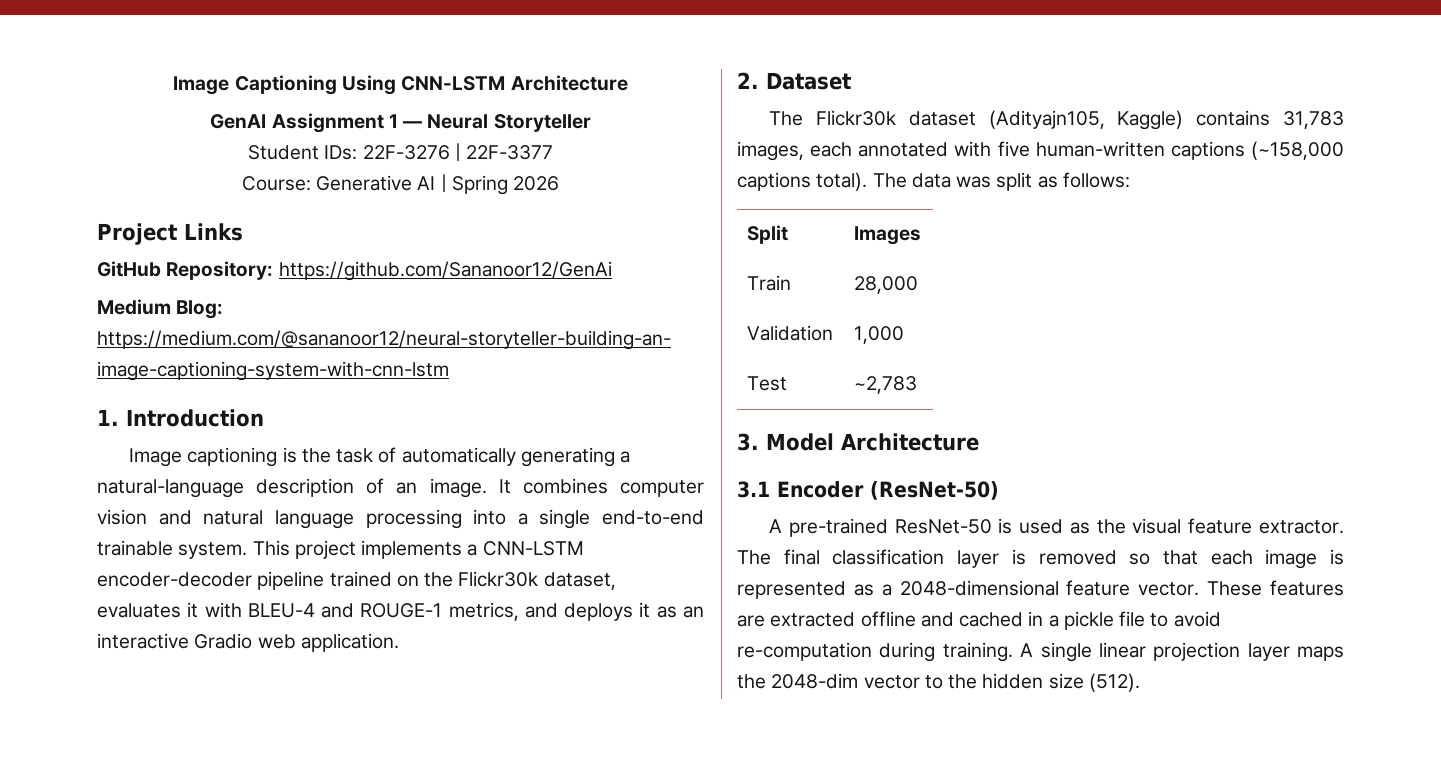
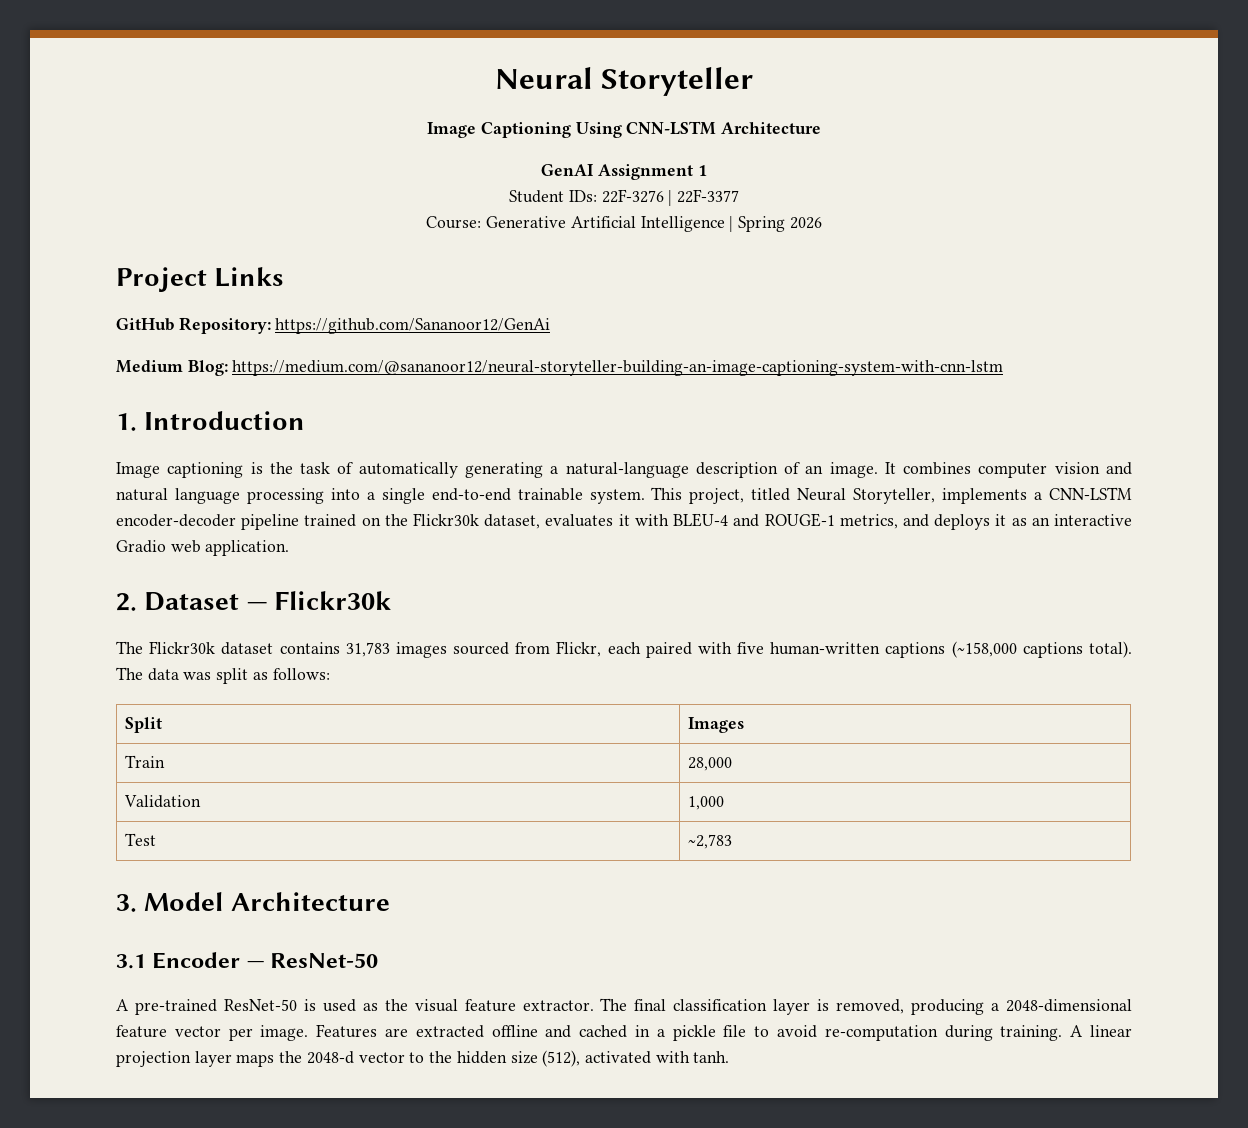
+ Neural Storyteller
- GenAI Assignment 1 — Neural Storyteller
+ GenAI Assignment 1
- Course: Generative AI | Spring 2026
+ Course: Generative Artificial Intelligence | Spring 2026
- This project implements a CNN-LSTM encoder-decoder pipeline trained on the Flickr30k dataset, evaluates it with BLEU-4 and ROUGE-1 metrics, and deploys it as an interactive Gradio web application.
+ This project, titled Neural Storyteller, implements a CNN-LSTM encoder-decoder pipeline trained on the Flickr30k dataset, evaluates it with BLEU-4 and ROUGE-1 metrics, and deploys it as an interactive Gradio web application.
- 2. Dataset
+ 2. Dataset — Flickr30k
- The Flickr30k dataset (Adityajn105, Kaggle) contains 31,783 images, each annotated with five human-written captions (~158,000 captions total).
+ The Flickr30k dataset contains 31,783 images sourced from Flickr, each paired with five human-written captions (~158,000 captions total).
- 3.1 Encoder (ResNet-50)
+ 3.1 Encoder — ResNet-50
- The final classification layer is removed so that each image is represented as a 2048-dimensional feature vector. These features are extracted offline and cached in a pickle file to avoid re-computation during training.
+ The final classification layer is removed, producing a 2048-dimensional feature vector per image. Features are extracted offline and cached in a pickle file to avoid re-computation during training.
- A single linear projection layer maps the 2048-dim vector to the hidden size (512).
+ A linear projection layer maps the 2048-d vector to the hidden size (512), activated with tanh.

